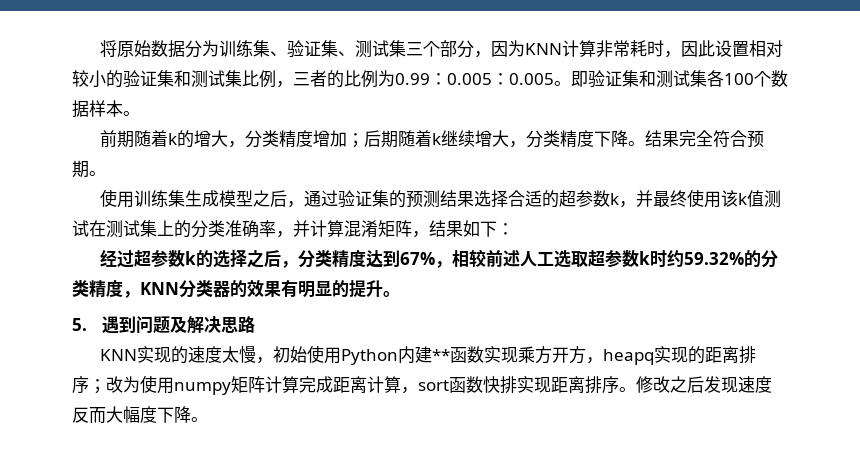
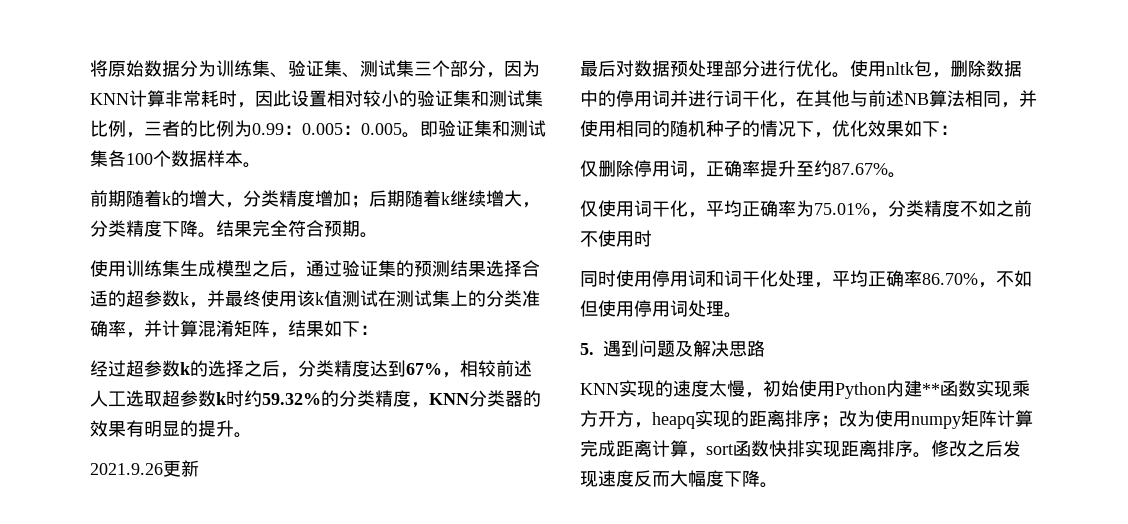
+ 2021.9.26更新
+ 最后对数据预处理部分进行优化。使用nltk包，删除数据中的停用词并进行词干化，在其他与前述NB算法相同，并使用相同的随机种子的情况下，优化效果如下：
+ 仅删除停用词，正确率提升至约87.67%。
+ 仅使用词干化，平均正确率为75.01%，分类精度不如之前不使用时
+ 同时使用停用词和词干化处理，平均正确率86.70%，不如但使用停用词处理。

